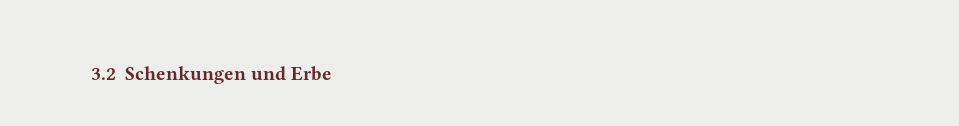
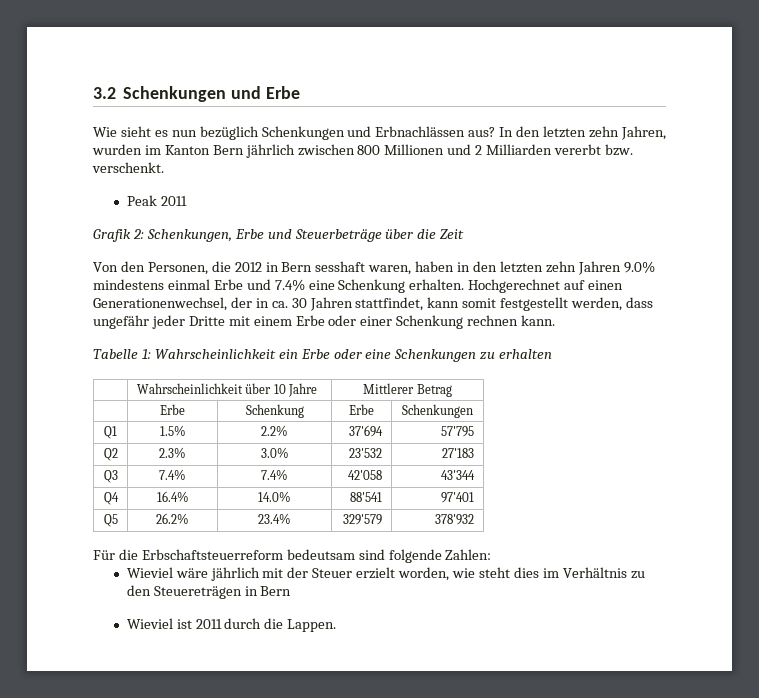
+ Wie sieht es nun bezüglich Schenkungen und Erbnachlässen aus? In den letzten zehn Jahren, wurden im Kanton Bern jährlich zwischen 800 Millionen und 2 Milliarden vererbt bzw. verschenkt.
+ Peak 2011
+ Grafik 2: Schenkungen, Erbe und Steuerbeträge über die Zeit
+ Von den Personen, die 2012 in Bern sesshaft waren, haben in den letzten zehn Jahren 9.0% mindestens einmal Erbe und 7.4% eine Schenkung erhalten. Hochgerechnet auf einen Generationenwechsel, der in ca. 30 Jahren stattfindet, kann somit festgestellt werden, dass ungefähr jeder Dritte mit einem Erbe oder einer Schenkung rechnen kann.
+ Tabelle 1: Wahrscheinlichkeit ein Erbe oder eine Schenkungen zu erhalten
+ | Wahrscheinlichkeit über 10 Jahre | Mittlerer Betrag
+ | Erbe | Schenkung | Erbe | Schenkungen
+ Q1 | 1.5% | 2.2% | 37'694 | 57'795
+ Q2 | 2.3% | 3.0% | 23'532 | 27'183
+ Q3 | 7.4% | 7.4% | 42'058 | 43'344
+ Q4 | 16.4% | 14.0% | 88'541 | 97'401
+ Q5 | 26.2% | 23.4% | 329'579 | 378'932
+ Für die Erbschaftsteuerreform bedeutsam sind folgende Zahlen:
+ Wieviel wäre jährlich mit der Steuer erzielt worden, wie steht dies im Verhältnis zu den Steuereträgen in Bern
+ Wieviel ist 2011 durch die Lappen.

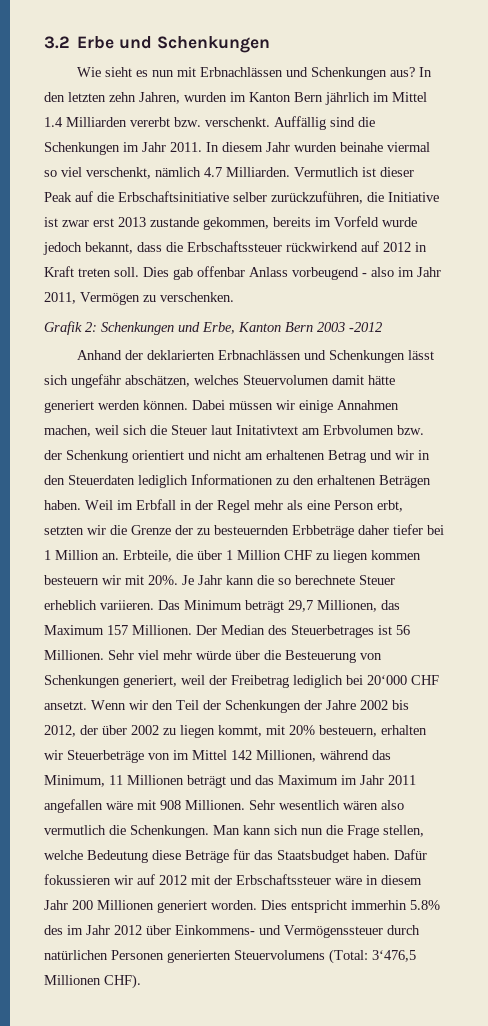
- 3.2 Schenkungen und Erbe
+ 3.2 Erbe und Schenkungen
- Wie sieht es nun bezüglich Schenkungen und Erbnachlässen aus?
+ Wie sieht es nun mit Erbnachlässen und Schenkungen aus?
- In den letzten zehn Jahren, wurden im Kanton Bern jährlich zwischen 800 Millionen und 2 Milliarden vererbt bzw. verschenkt.
- Peak 2011
- Grafik 2: Schenkungen, Erbe und Steuerbeträge über die Zeit
- Von den Personen, die 2012 in Bern sesshaft waren, haben in den letzten zehn Jahren 9.0% mindestens einmal Erbe und 7.4% eine Schenkung erhalten. Hochgerechnet auf einen Generationenwechsel, der in ca. 30 Jahren stattfindet, kann somit festgestellt werden, dass ungefähr jeder Dritte mit einem Erbe oder einer Schenkung rechnen kann.
- Tabelle 1: Wahrscheinlichkeit ein Erbe oder eine Schenkungen zu erhalten
- | Wahrscheinlichkeit über 10 Jahre | Mittlerer Betrag
- | Erbe | Schenkung | Erbe | Schenkungen
- Q1 | 1.5% | 2.2% | 37'694 | 57'795
- Q2 | 2.3% | 3.0% | 23'532 | 27'183
- Q3 | 7.4% | 7.4% | 42'058 | 43'344
- Q4 | 16.4% | 14.0% | 88'541 | 97'401
- Q5 | 26.2% | 23.4% | 329'579 | 378'932
- Für die Erbschaftsteuerreform bedeutsam sind folgende Zahlen:
- Wieviel wäre jährlich mit der Steuer erzielt worden, wie steht dies im Verhältnis zu den Steuereträgen in Bern
- Wieviel ist 2011 durch die Lappen.
+ In den letzten zehn Jahren, wurden im Kanton Bern jährlich im Mittel 1.4 Milliarden vererbt bzw. verschenkt. Auffällig sind die Schenkungen im Jahr 2011. In diesem Jahr wurden beinahe viermal so viel verschenkt, nämlich 4.7 Milliarden. Vermutlich ist dieser Peak auf die Erbschaftsinitiative selber zurückzuführen, die Initiative ist zwar erst 2013 zustande gekommen, bereits im Vorfeld wurde jedoch bekannt, dass die Erbschaftssteuer rückwirkend auf 2012 in Kraft treten soll. Dies gab offenbar Anlass vorbeugend - also im Jahr 2011, Vermögen zu verschenken.
+ Grafik 2: Schenkungen und Erbe, Kanton Bern 2003 -2012
+ Anhand der deklarierten Erbnachlässen und Schenkungen lässt sich ungefähr abschätzen, welches Steuervolumen damit hätte generiert werden können. Dabei müssen wir einige Annahmen machen, weil sich die Steuer laut Initativtext am Erbvolumen bzw. der Schenkung orientiert und nicht am erhaltenen Betrag und wir in den Steuerdaten lediglich Informationen zu den erhaltenen Beträgen haben. Weil im Erbfall in der Regel mehr als eine Person erbt, setzten wir die Grenze der zu besteuernden Erbbeträge daher tiefer bei 1 Million an. Erbteile, die über 1 Million CHF zu liegen kommen besteuern wir mit 20%. Je Jahr kann die so berechnete Steuer erheblich variieren. Das Minimum beträgt 29,7 Millionen, das Maximum 157 Millionen. Der Median des Steuerbetrages ist 56 Millionen. Sehr viel mehr würde über die Besteuerung von Schenkungen generiert, weil der Freibetrag lediglich bei 20‘000 CHF ansetzt. Wenn wir den Teil der Schenkungen der Jahre 2002 bis 2012, der über 2002 zu liegen kommt, mit 20% besteuern, erhalten wir Steuerbeträge von im Mittel 142 Millionen, während das Minimum, 11 Millionen beträgt und das Maximum im Jahr 2011 angefallen wäre mit 908 Millionen. Sehr wesentlich wären also vermutlich die Schenkungen. Man kann sich nun die Frage stellen, welche Bedeutung diese Beträge für das Staatsbudget haben. Dafür fokussieren wir auf 2012 mit der Erbschaftssteuer wäre in diesem Jahr 200 Millionen generiert worden. Dies entspricht immerhin 5.8% des im Jahr 2012 über Einkommens- und Vermögenssteuer durch natürlichen Personen generierten Steuervolumens (Total: 3‘476,5 Millionen CHF).

